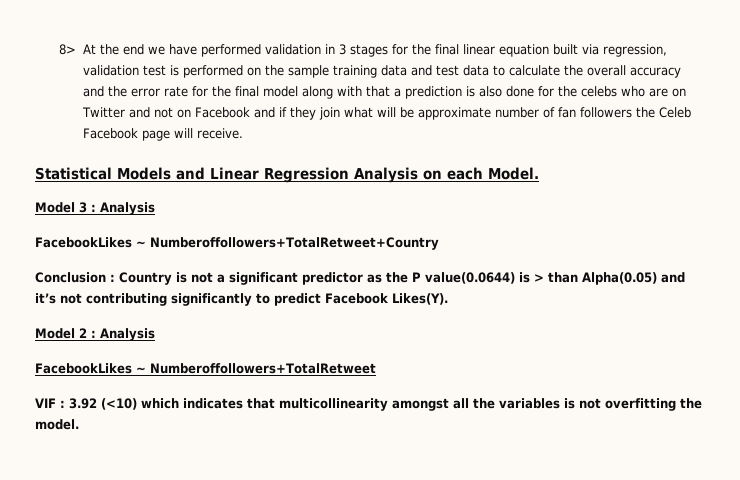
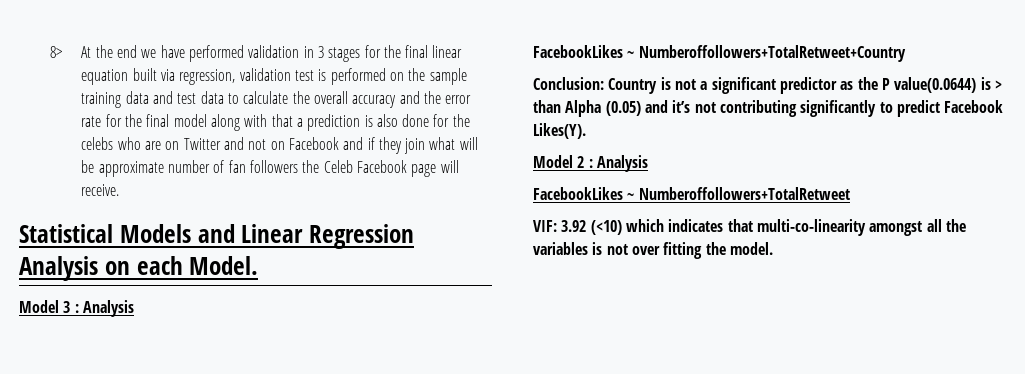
- Conclusion : Country is not a significant predictor as the P value(0.0644) is > than Alpha(0.05) and it’s not contributing significantly to predict Facebook Likes(Y).
+ Conclusion: Country is not a significant predictor as the P value(0.0644) is > than Alpha (0.05) and it’s not contributing significantly to predict Facebook Likes(Y).
- VIF : 3.92 (<10) which indicates that multicollinearity amongst all the variables is not overfitting the model.
+ VIF: 3.92 (<10) which indicates that multi-co-linearity amongst all the variables is not over fitting the model.

